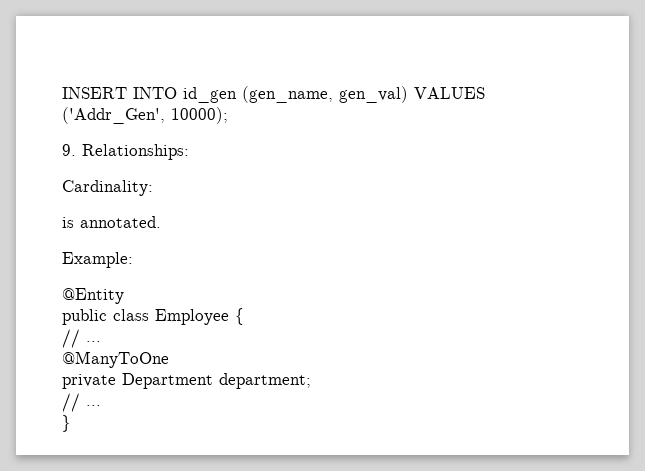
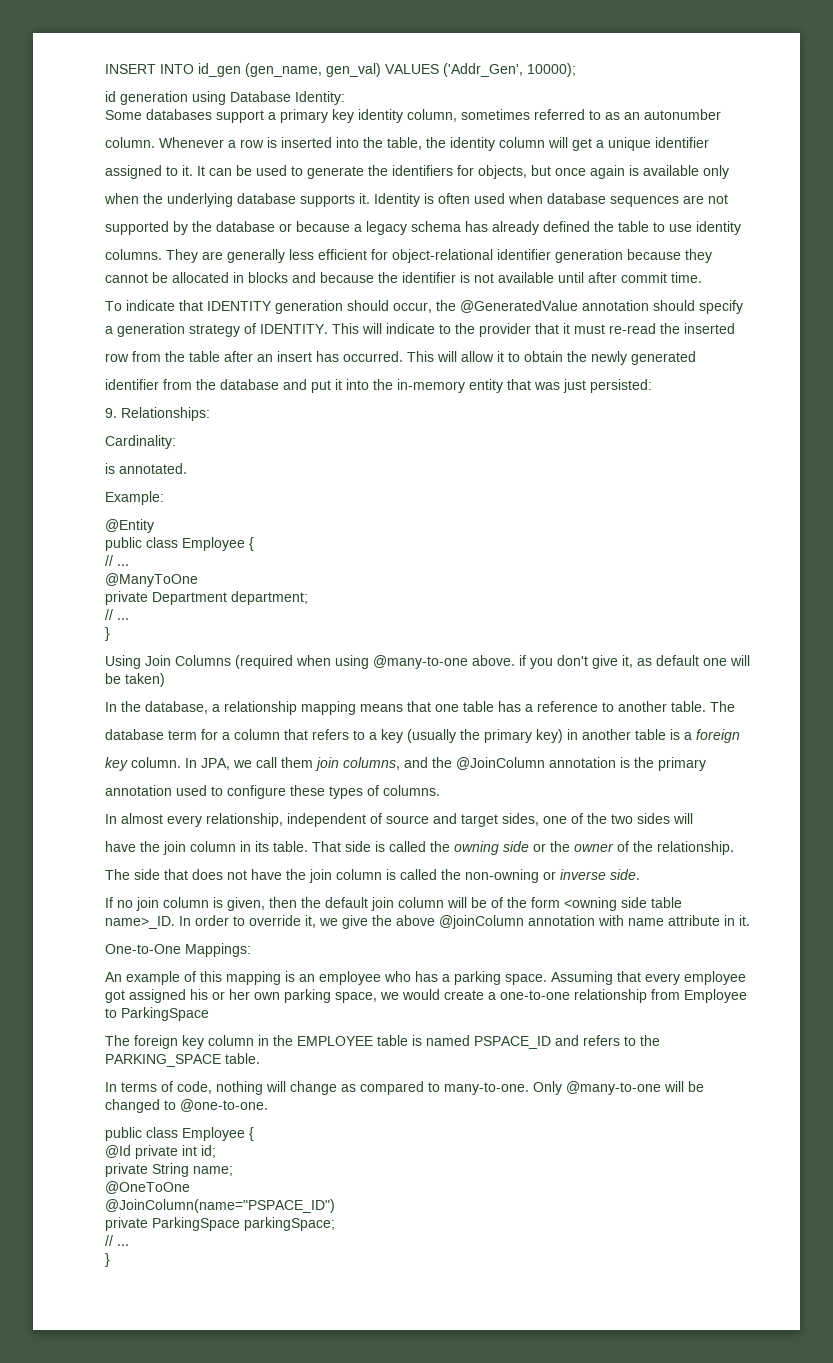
+ id generation using Database Identity:
+ Some databases support a primary key identity column, sometimes referred to as an autonumber
+ column. Whenever a row is inserted into the table, the identity column will get a unique identifier
+ assigned to it. It can be used to generate the identifiers for objects, but once again is available only
+ when the underlying database supports it. Identity is often used when database sequences are not
+ supported by the database or because a legacy schema has already defined the table to use identity
+ columns. They are generally less efficient for object-relational identifier generation because they
+ cannot be allocated in blocks and because the identifier is not available until after commit time.
+ To indicate that IDENTITY generation should occur, the @GeneratedValue annotation should specify
+ a generation strategy of IDENTITY. This will indicate to the provider that it must re-read the inserted
+ row from the table after an insert has occurred. This will allow it to obtain the newly generated
+ identifier from the database and put it into the in-memory entity that was just persisted:
+ Using Join Columns (required when using @many-to-one above. if you don't give it, as default one will be taken)
+ In the database, a relationship mapping means that one table has a reference to another table. The
+ database term for a column that refers to a key (usually the primary key) in another table is a foreign
+ key column. In JPA, we call them join columns, and the @JoinColumn annotation is the primary
+ annotation used to configure these types of columns.
+ In almost every relationship, independent of source and target sides, one of the two sides will
+ have the join column in its table. That side is called the owning side or the owner of the relationship.
+ The side that does not have the join column is called the non-owning or inverse side.
+ If no join column is given, then the default join column will be of the form <owning side table name>_ID. In order to override it, we give the above @joinColumn annotation with name attribute in it.
+ One-to-One Mappings:
+ An example of this mapping is an employee who has a parking space. Assuming that every employee got assigned his or her own parking space, we would create a one-to-one relationship from Employee to ParkingSpace
+ The foreign key column in the EMPLOYEE table is named PSPACE_ID and refers to the PARKING_SPACE table.
+ In terms of code, nothing will change as compared to many-to-one. Only @many-to-one will be changed to @one-to-one.
+ public class Employee {
+ @Id private int id;
+ private String name;
+ @OneToOne
+ @JoinColumn(name="PSPACE_ID")
+ private ParkingSpace parkingSpace;
+ // ...
+ }

